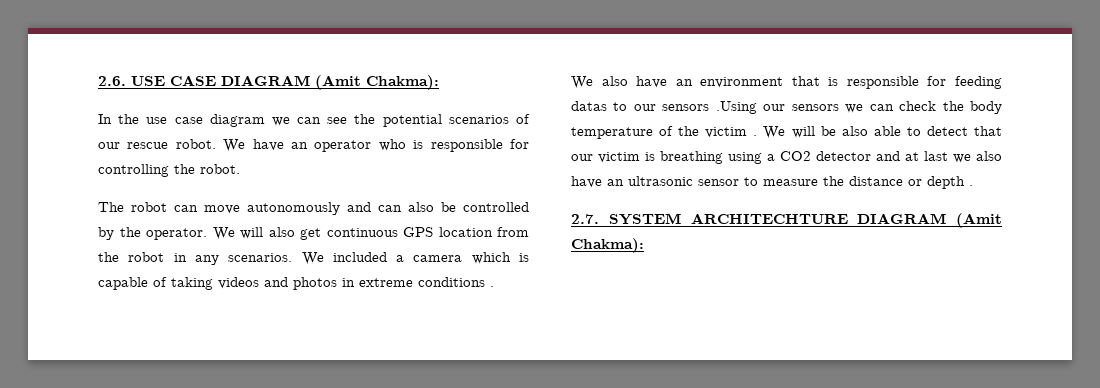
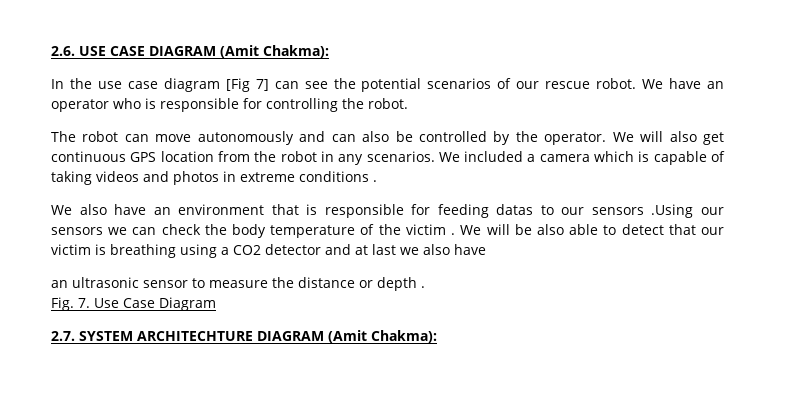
- In the use case diagram we can see the potential scenarios of our rescue robot.
+ In the use case diagram [Fig 7] can see the potential scenarios of our rescue robot.
- We will be also able to detect that our victim is breathing using a CO2 detector and at last we also have an ultrasonic sensor to measure the distance or depth .
+ We will be also able to detect that our victim is breathing using a CO2 detector and at last we also have
+ an ultrasonic sensor to measure the distance or depth .
+ Fig. 7. Use Case Diagram

